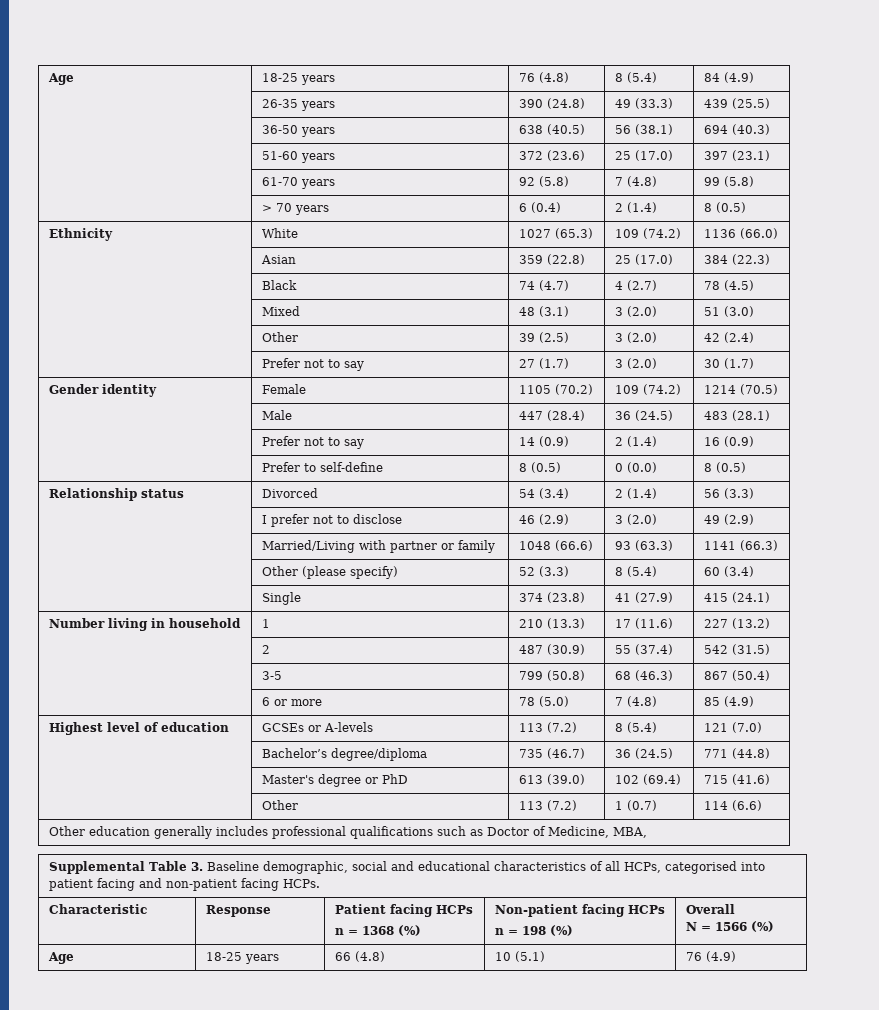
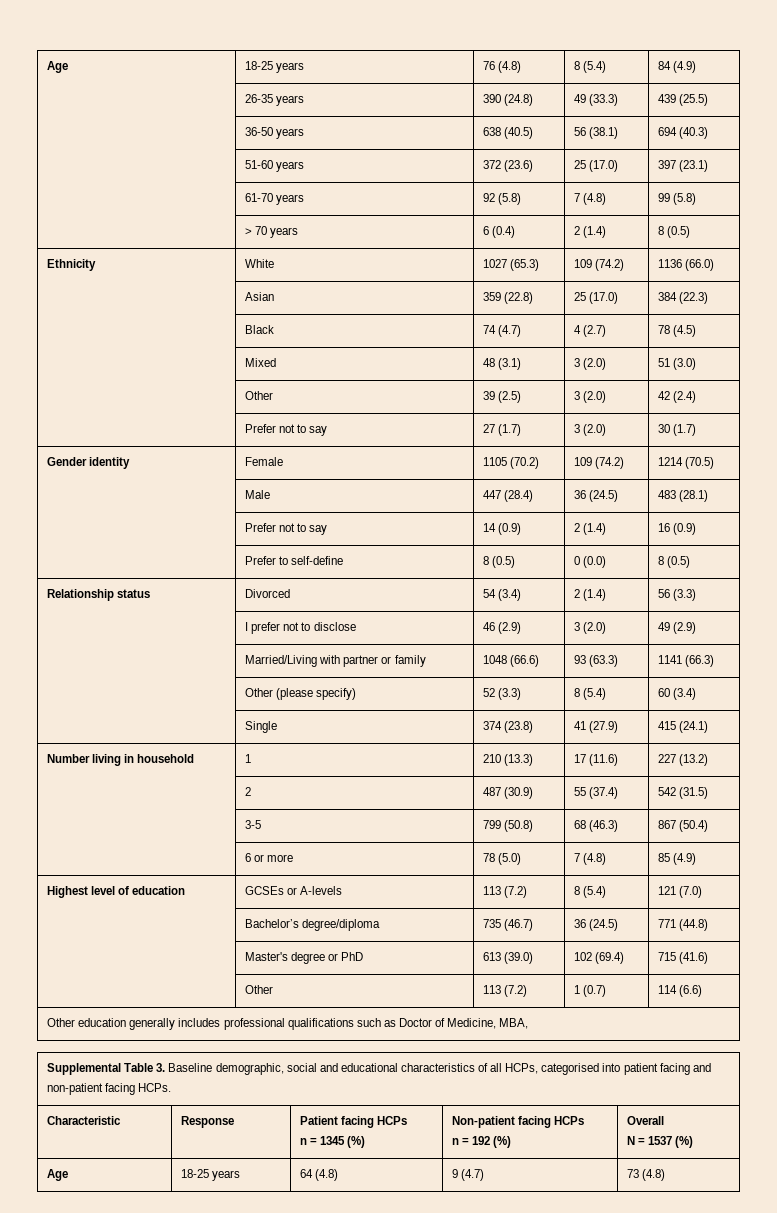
  Characteristic | Response | Patient facing HCPs
- n = 1368 (%) | Non-patient facing HCPs
- n = 198 (%) | Overall
- N = 1566 (%)
+ n = 1345 (%) | Non-patient facing HCPs
+ n = 192 (%) | Overall
+ N = 1537 (%)
- Age | 18-25 years | 66 (4.8) | 10 (5.1) | 76 (4.9)
+ Age | 18-25 years | 64 (4.8) | 9 (4.7) | 73 (4.8)

